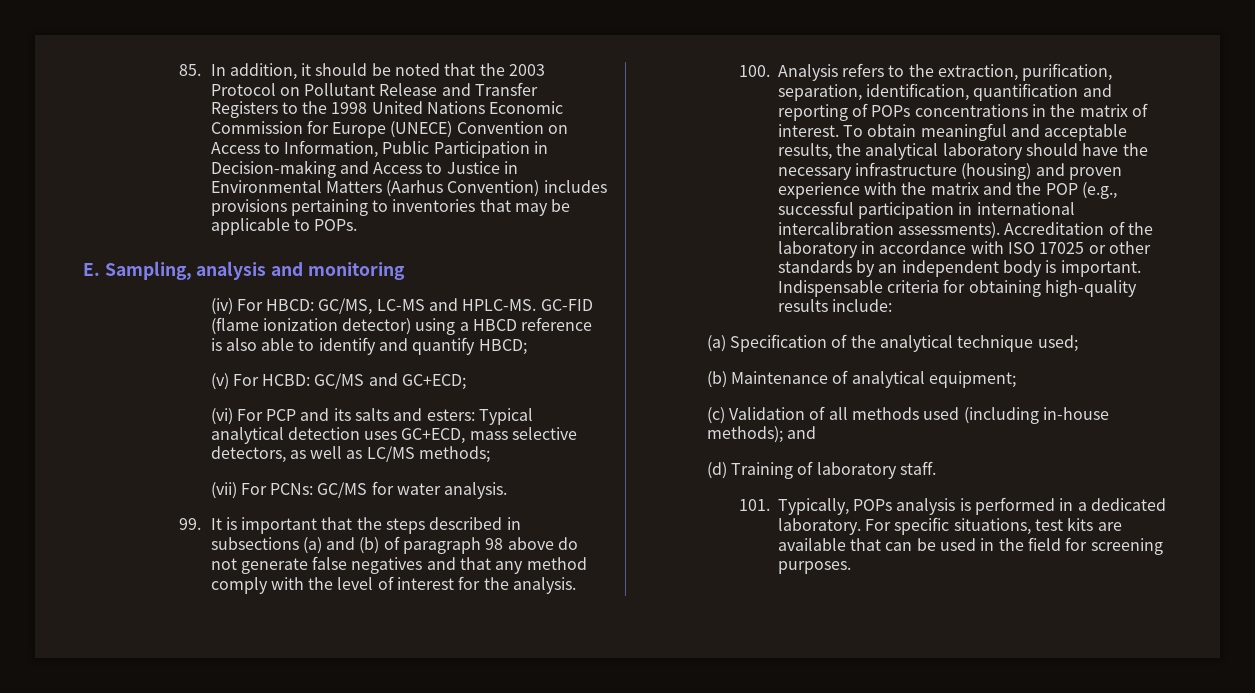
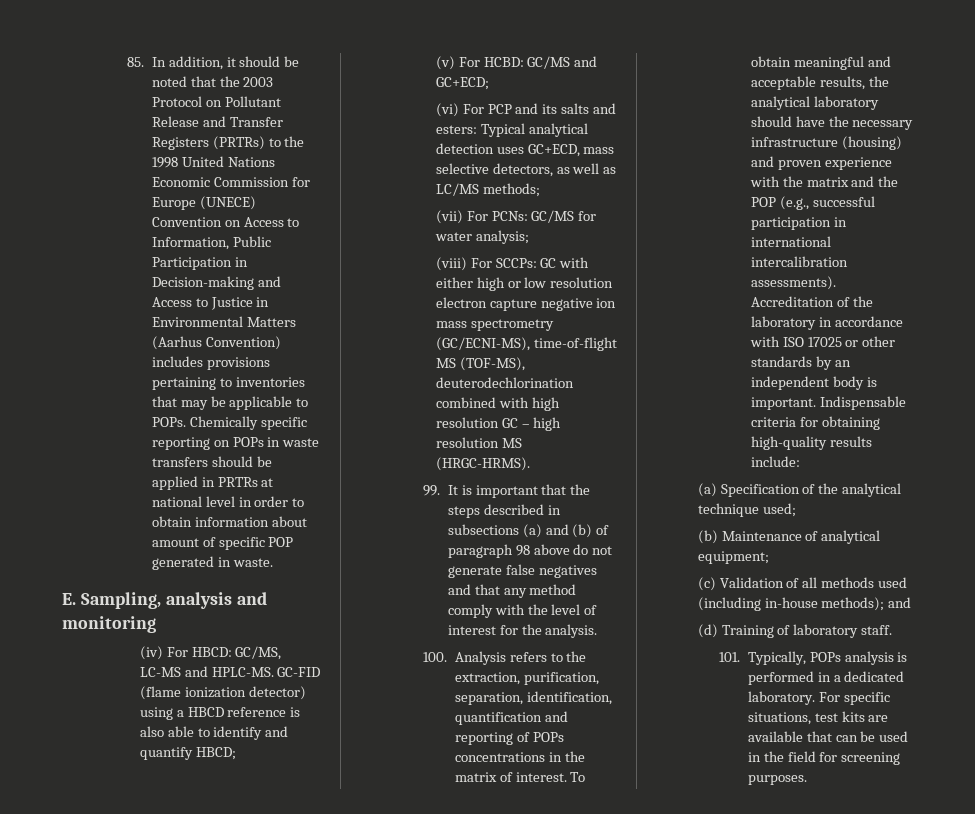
- 85. In addition, it should be noted that the 2003 Protocol on Pollutant Release and Transfer Registers to the 1998 United Nations Economic Commission for Europe (UNECE) Convention on Access to Information, Public Participation in Decision-making and Access to Justice in Environmental Matters (Aarhus Convention) includes provisions pertaining to inventories that may be applicable to POPs.
+ 85. In addition, it should be noted that the 2003 Protocol on Pollutant Release and Transfer Registers (PRTRs) to the 1998 United Nations Economic Commission for Europe (UNECE) Convention on Access to Information, Public Participation in Decision-making and Access to Justice in Environmental Matters (Aarhus Convention) includes provisions pertaining to inventories that may be applicable to POPs. Chemically specific reporting on POPs in waste transfers should be applied in PRTRs at national level in order to obtain information about amount of specific POP generated in waste.
- (vii) For PCNs: GC/MS for water analysis.
+ (vii) For PCNs: GC/MS for water analysis;
+ (viii) For SCCPs: GC with either high or low resolution electron capture negative ion mass spectrometry (GC/ECNI-MS), time-of-flight MS (TOF-MS), deuterodechlorination combined with high resolution GC – high resolution MS (HRGC-HRMS).

